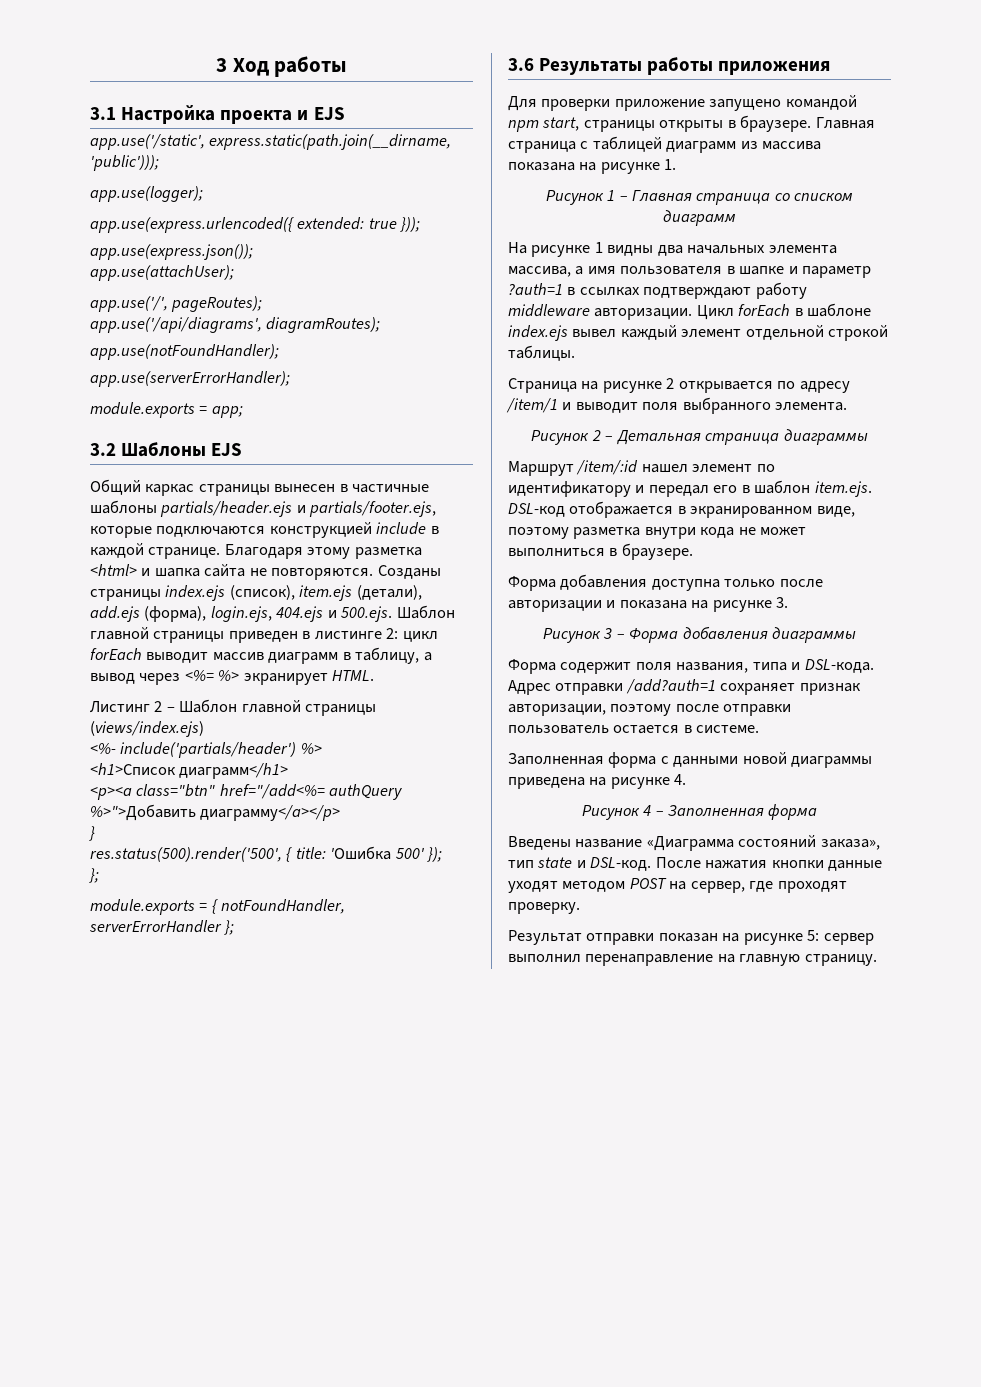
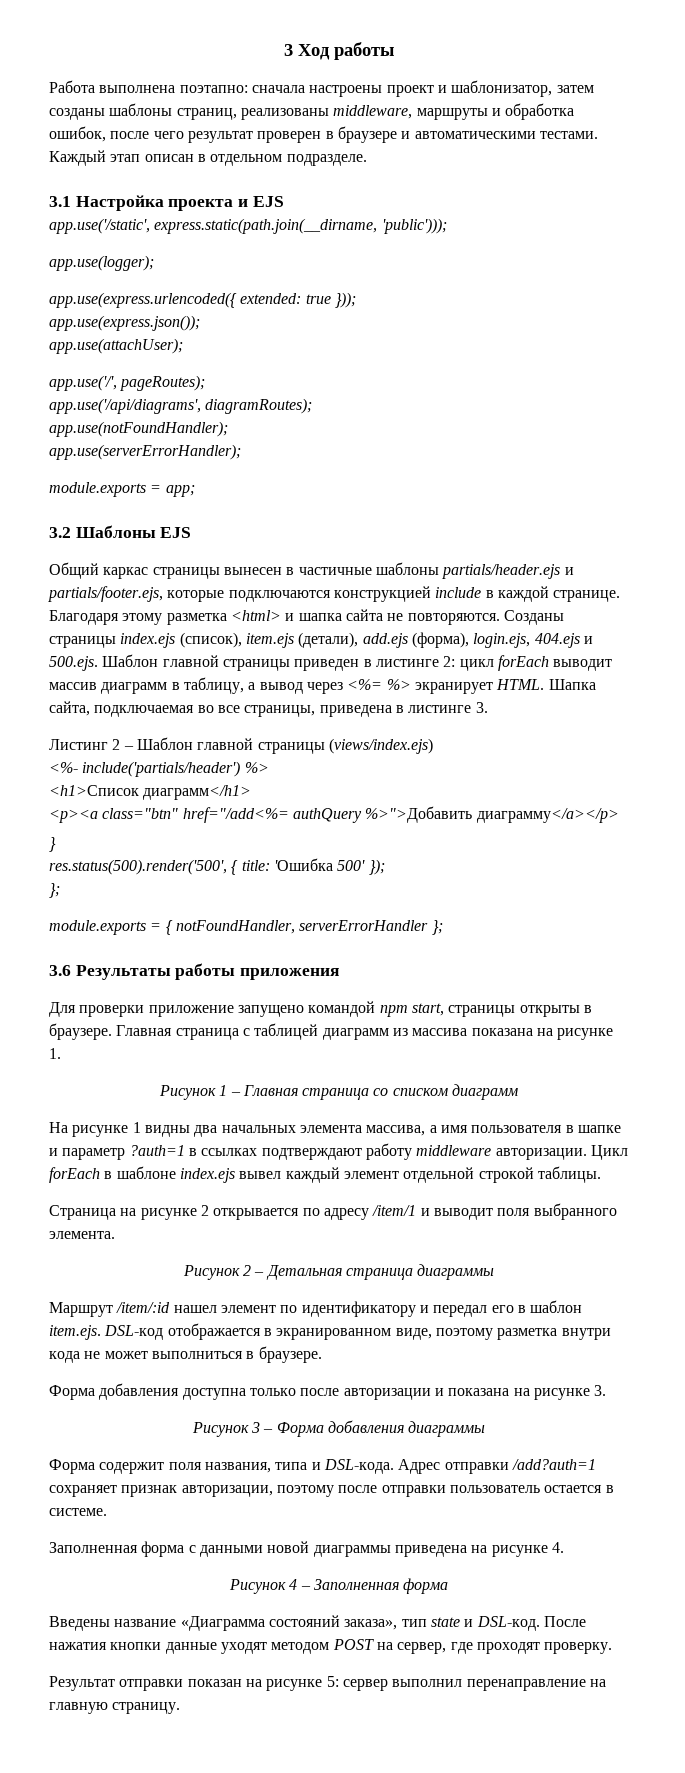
+ Работа выполнена поэтапно: сначала настроены проект и шаблонизатор, затем созданы шаблоны страниц, реализованы middleware, маршруты и обработка ошибок, после чего результат проверен в браузере и автоматическими тестами. Каждый этап описан в отдельном подразделе.
+ Шапка сайта, подключаемая во все страницы, приведена в листинге 3.

